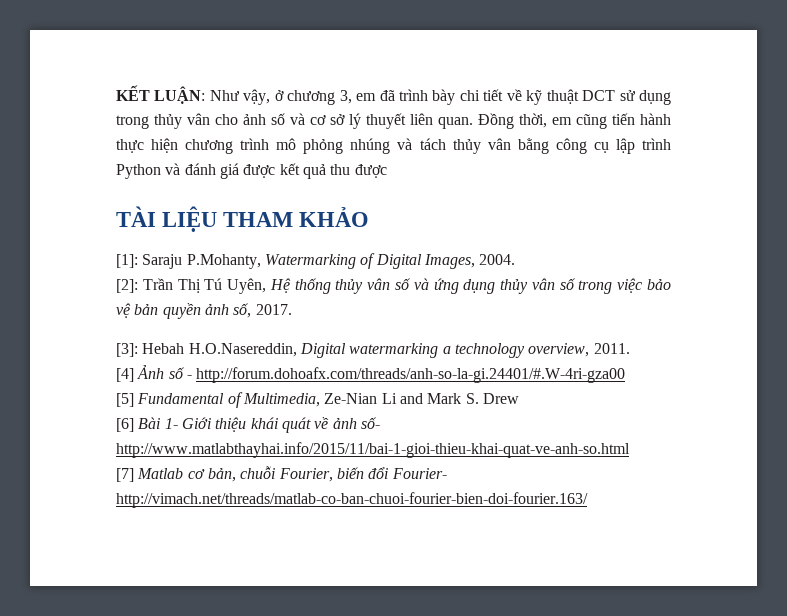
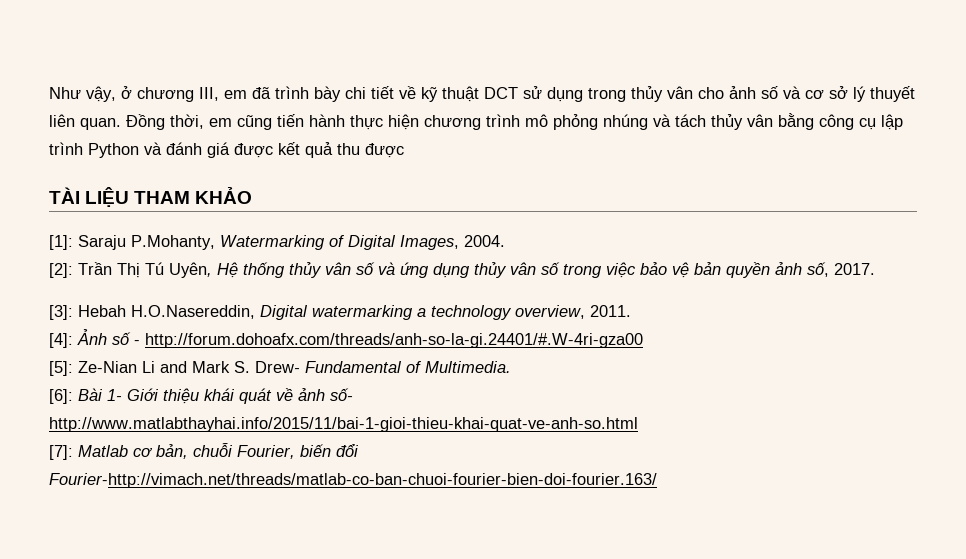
- KẾT LUẬN: Như vậy, ở chương 3, em đã trình bày chi tiết về kỹ thuật DCT sử dụng trong thủy vân cho ảnh số và cơ sở lý thuyết liên quan.
+ Như vậy, ở chương III, em đã trình bày chi tiết về kỹ thuật DCT sử dụng trong thủy vân cho ảnh số và cơ sở lý thuyết liên quan.
- [4] Ảnh số - http://forum.dohoafx.com/threads/anh-so-la-gi.24401/#.W-4ri-gza00
+ [4]: Ảnh số - http://forum.dohoafx.com/threads/anh-so-la-gi.24401/#.W-4ri-gza00
- [5] Fundamental of Multimedia, Ze-Nian Li and Mark S. Drew
- [6] Bài 1- Giới thiệu khái quát về ảnh số- http://www.matlabthayhai.info/2015/11/bai-1-gioi-thieu-khai-quat-ve-anh-so.html
+ [5]: Ze-Nian Li and Mark S. Drew- Fundamental of Multimedia.
+ [6]: Bài 1- Giới thiệu khái quát về ảnh số- http://www.matlabthayhai.info/2015/11/bai-1-gioi-thieu-khai-quat-ve-anh-so.html
- [7] Matlab cơ bản, chuỗi Fourier, biến đổi Fourier- http://vimach.net/threads/matlab-co-ban-chuoi-fourier-bien-doi-fourier.163/
+ [7]: Matlab cơ bản, chuỗi Fourier, biến đổi Fourier-http://vimach.net/threads/matlab-co-ban-chuoi-fourier-bien-doi-fourier.163/

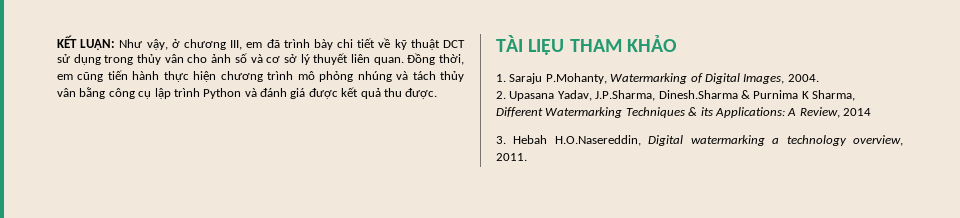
- Như vậy, ở chương III, em đã trình bày chi tiết về kỹ thuật DCT sử dụng trong thủy vân cho ảnh số và cơ sở lý thuyết liên quan.
+ KẾT LUẬN: Như vậy, ở chương III, em đã trình bày chi tiết về kỹ thuật DCT sử dụng trong thủy vân cho ảnh số và cơ sở lý thuyết liên quan.
- Đồng thời, em cũng tiến hành thực hiện chương trình mô phỏng nhúng và tách thủy vân bằng công cụ lập trình Python và đánh giá được kết quả thu được
+ Đồng thời, em cũng tiến hành thực hiện chương trình mô phỏng nhúng và tách thủy vân bằng công cụ lập trình Python và đánh giá được kết quả thu được.
- [1]: Saraju P.Mohanty, Watermarking of Digital Images, 2004.
+ 1. Saraju P.Mohanty, Watermarking of Digital Images, 2004.
- [2]: Trần Thị Tú Uyên, Hệ thống thủy vân số và ứng dụng thủy vân số trong việc bảo vệ bản quyền ảnh số, 2017.
- [3]: Hebah H.O.Nasereddin, Digital watermarking a technology overview, 2011.
+ 2. Upasana Yadav, J.P.Sharma, Dinesh.Sharma & Purnima K Sharma, Different Watermarking Techniques & its Applications: A Review, 2014
+ 3. Hebah H.O.Nasereddin, Digital watermarking a technology overview, 2011.
- [4]: Ảnh số - http://forum.dohoafx.com/threads/anh-so-la-gi.24401/#.W-4ri-gza00
- [5]: Ze-Nian Li and Mark S. Drew- Fundamental of Multimedia.
- [6]: Bài 1- Giới thiệu khái quát về ảnh số- http://www.matlabthayhai.info/2015/11/bai-1-gioi-thieu-khai-quat-ve-anh-so.html
- [7]: Matlab cơ bản, chuỗi Fourier, biến đổi Fourier-http://vimach.net/threads/matlab-co-ban-chuoi-fourier-bien-doi-fourier.163/

